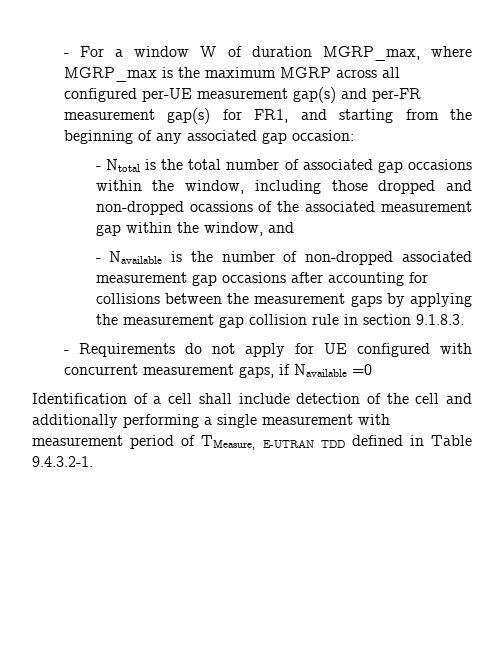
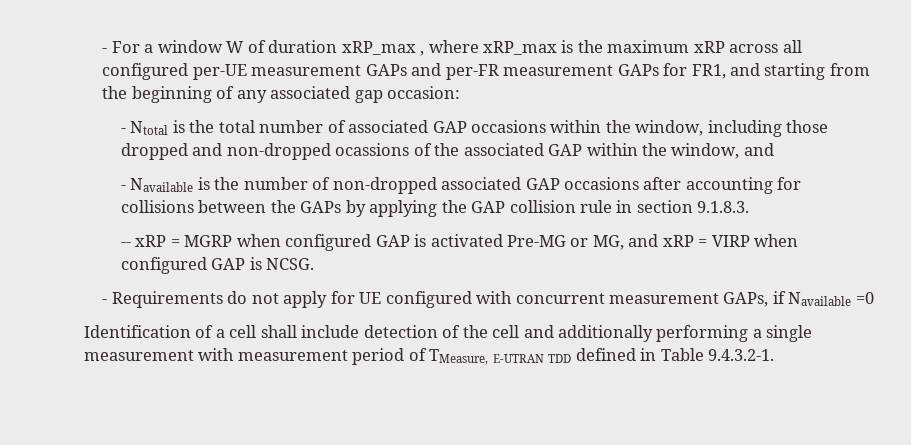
- - For a window W of duration MGRP_max, where MGRP_max is the maximum MGRP across all configured per-UE measurement gap(s) and per-FR measurement gap(s) for FR1, and starting from the beginning of any associated gap occasion:
+ - For a window W of duration xRP_max , where xRP_max is the maximum xRP across all configured per-UE measurement GAPs and per-FR measurement GAPs for FR1, and starting from the beginning of any associated gap occasion:
- - Ntotal is the total number of associated gap occasions within the window, including those dropped and non-dropped ocassions of the associated measurement gap within the window, and
+ - Ntotal is the total number of associated GAP occasions within the window, including those dropped and non-dropped ocassions of the associated GAP within the window, and
- - Navailable is the number of non-dropped associated measurement gap occasions after accounting for collisions between the measurement gaps by applying the measurement gap collision rule in section 9.1.8.3.
+ - Navailable is the number of non-dropped associated GAP occasions after accounting for collisions between the GAPs by applying the GAP collision rule in section 9.1.8.3.
+ -- xRP = MGRP when configured GAP is activated Pre-MG or MG, and xRP = VIRP when configured GAP is NCSG.
- - Requirements do not apply for UE configured with concurrent measurement gaps, if Navailable =0
+ - Requirements do not apply for UE configured with concurrent measurement GAPs, if Navailable =0

